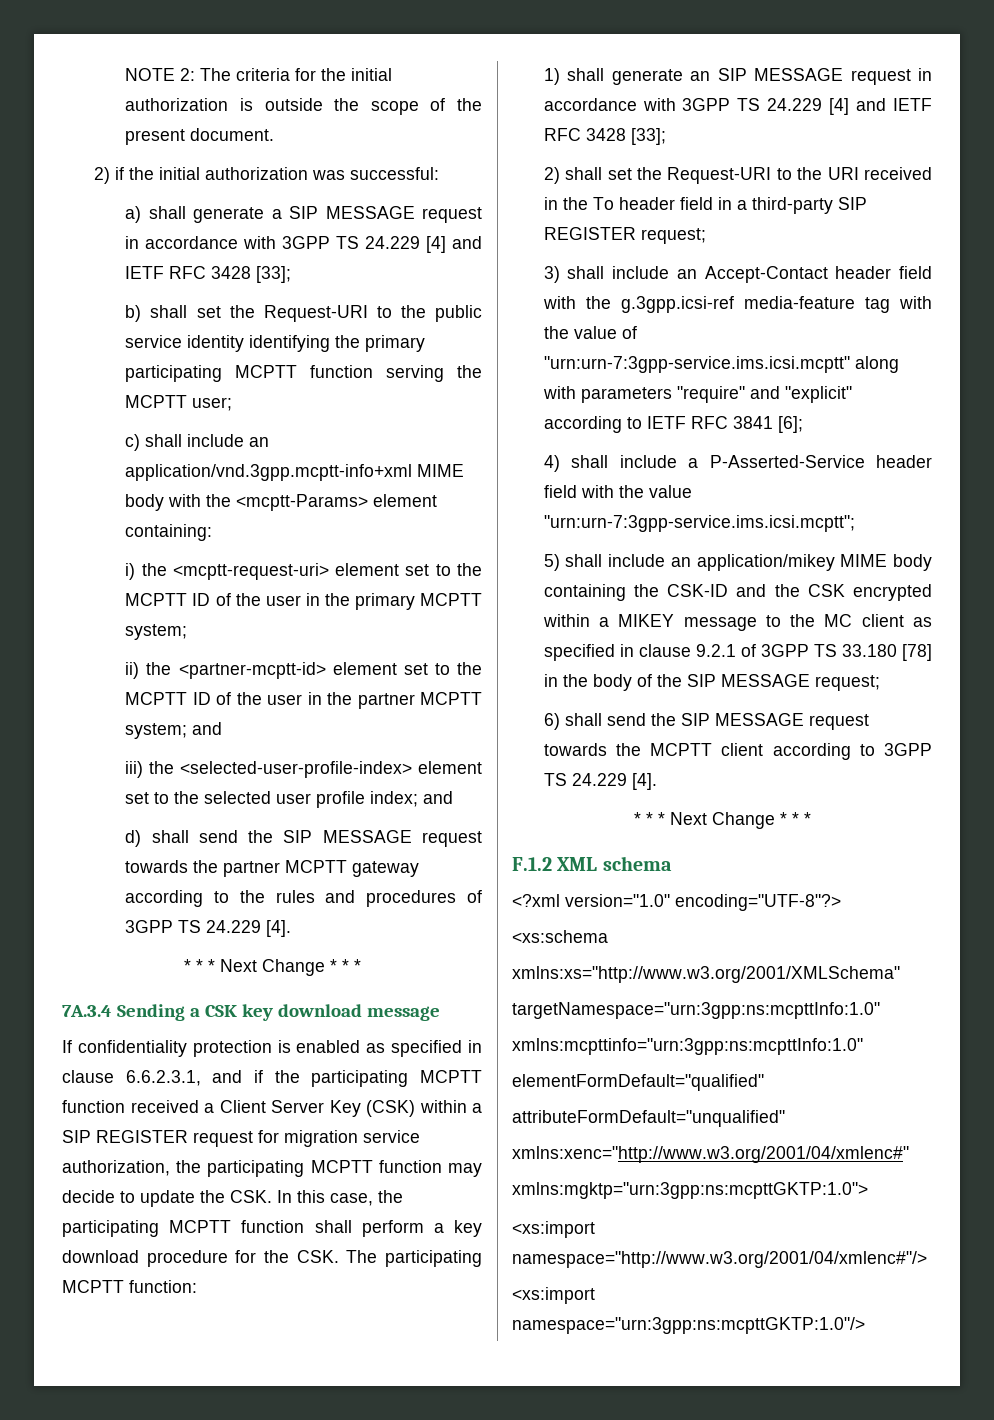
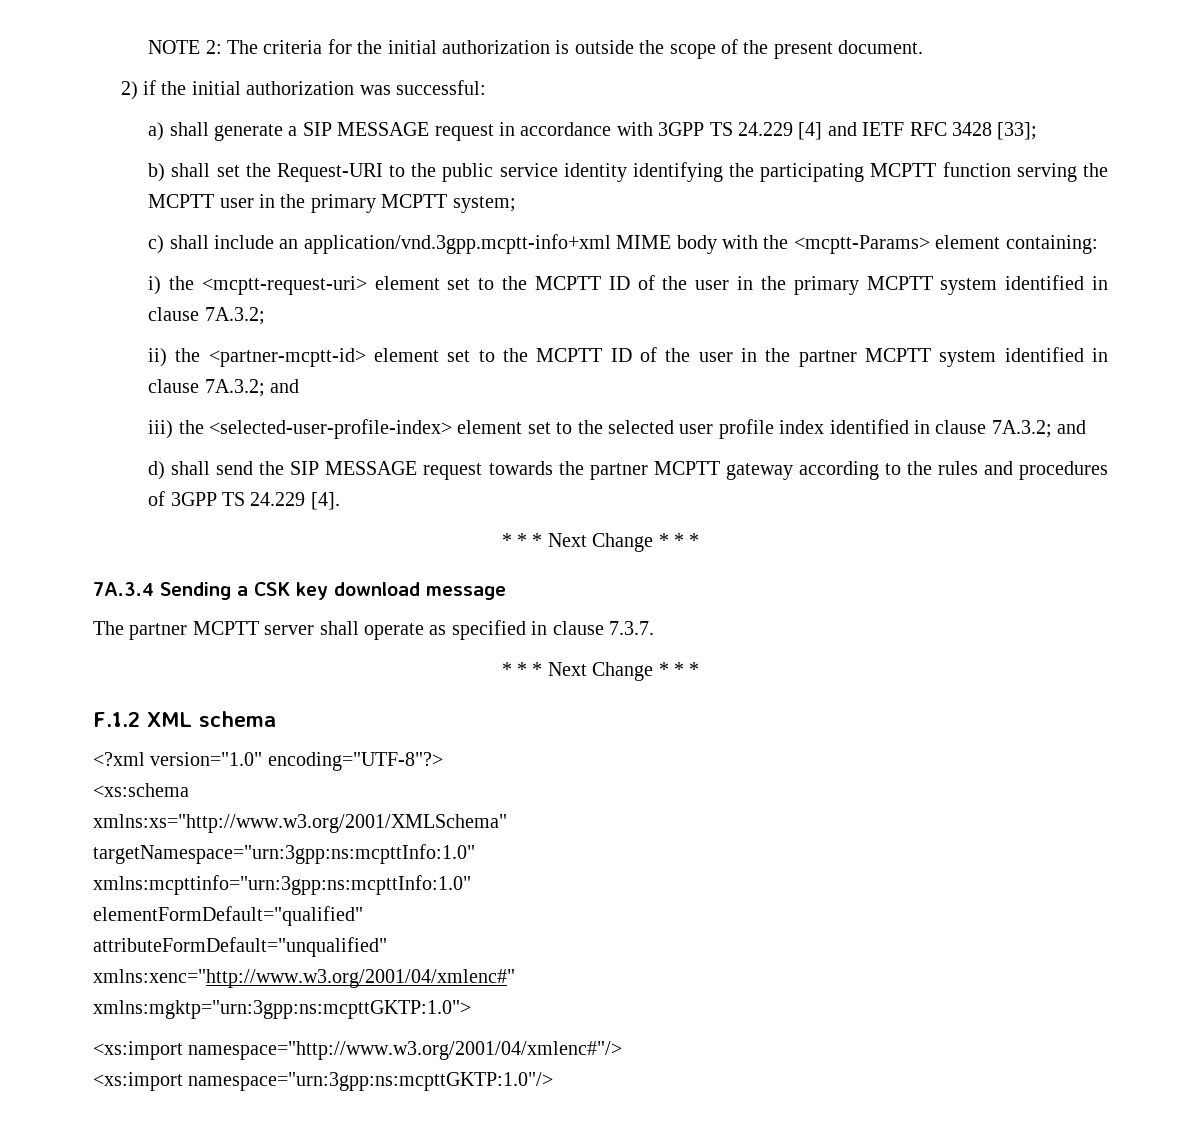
- b) shall set the Request-URI to the public service identity identifying the primary participating MCPTT function serving the MCPTT user;
+ b) shall set the Request-URI to the public service identity identifying the participating MCPTT function serving the MCPTT user in the primary MCPTT system;
- i) the <mcptt-request-uri> element set to the MCPTT ID of the user in the primary MCPTT system;
+ i) the <mcptt-request-uri> element set to the MCPTT ID of the user in the primary MCPTT system identified in clause 7A.3.2;
- ii) the <partner-mcptt-id> element set to the MCPTT ID of the user in the partner MCPTT system; and
+ ii) the <partner-mcptt-id> element set to the MCPTT ID of the user in the partner MCPTT system identified in clause 7A.3.2; and
- iii) the <selected-user-profile-index> element set to the selected user profile index; and
+ iii) the <selected-user-profile-index> element set to the selected user profile index identified in clause 7A.3.2; and
- If confidentiality protection is enabled as specified in clause 6.6.2.3.1, and if the participating MCPTT function received a Client Server Key (CSK) within a SIP REGISTER request for migration service authorization, the participating MCPTT function may decide to update the CSK. In this case, the participating MCPTT function shall perform a key download procedure for the CSK. The participating MCPTT function:
- 1) shall generate an SIP MESSAGE request in accordance with 3GPP TS 24.229 [4] and IETF RFC 3428 [33];
- 2) shall set the Request-URI to the URI received in the To header field in a third-party SIP REGISTER request;
- 3) shall include an Accept-Contact header field with the g.3gpp.icsi-ref media-feature tag with the value of "urn:urn-7:3gpp-service.ims.icsi.mcptt" along with parameters "require" and "explicit" according to IETF RFC 3841 [6];
- 4) shall include a P-Asserted-Service header field with the value "urn:urn-7:3gpp-service.ims.icsi.mcptt";
- 5) shall include an application/mikey MIME body containing the CSK-ID and the CSK encrypted within a MIKEY message to the MC client as specified in clause 9.2.1 of 3GPP TS 33.180 [78] in the body of the SIP MESSAGE request;
- 6) shall send the SIP MESSAGE request towards the MCPTT client according to 3GPP TS 24.229 [4].
+ The partner MCPTT server shall operate as specified in clause 7.3.7.

